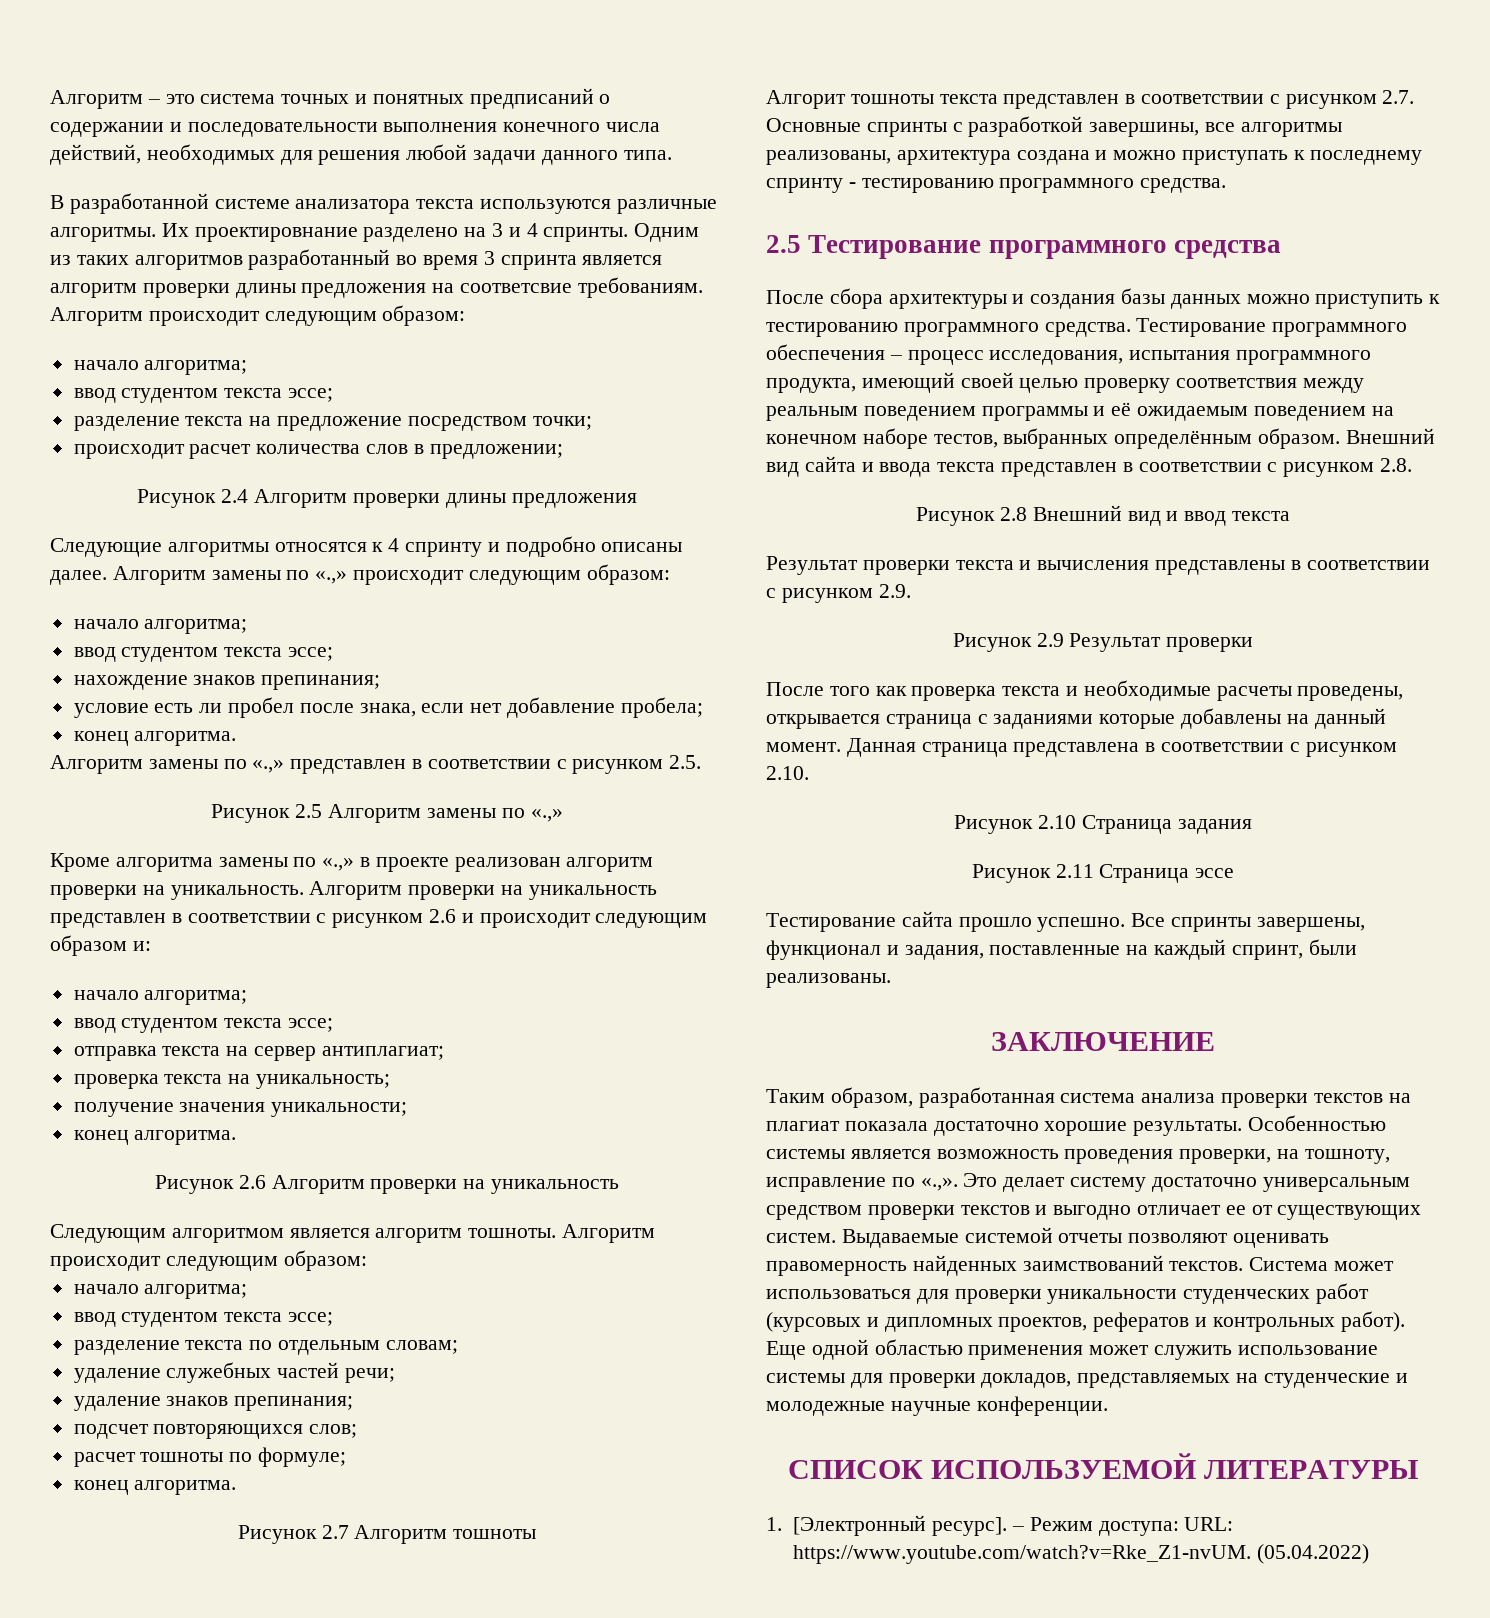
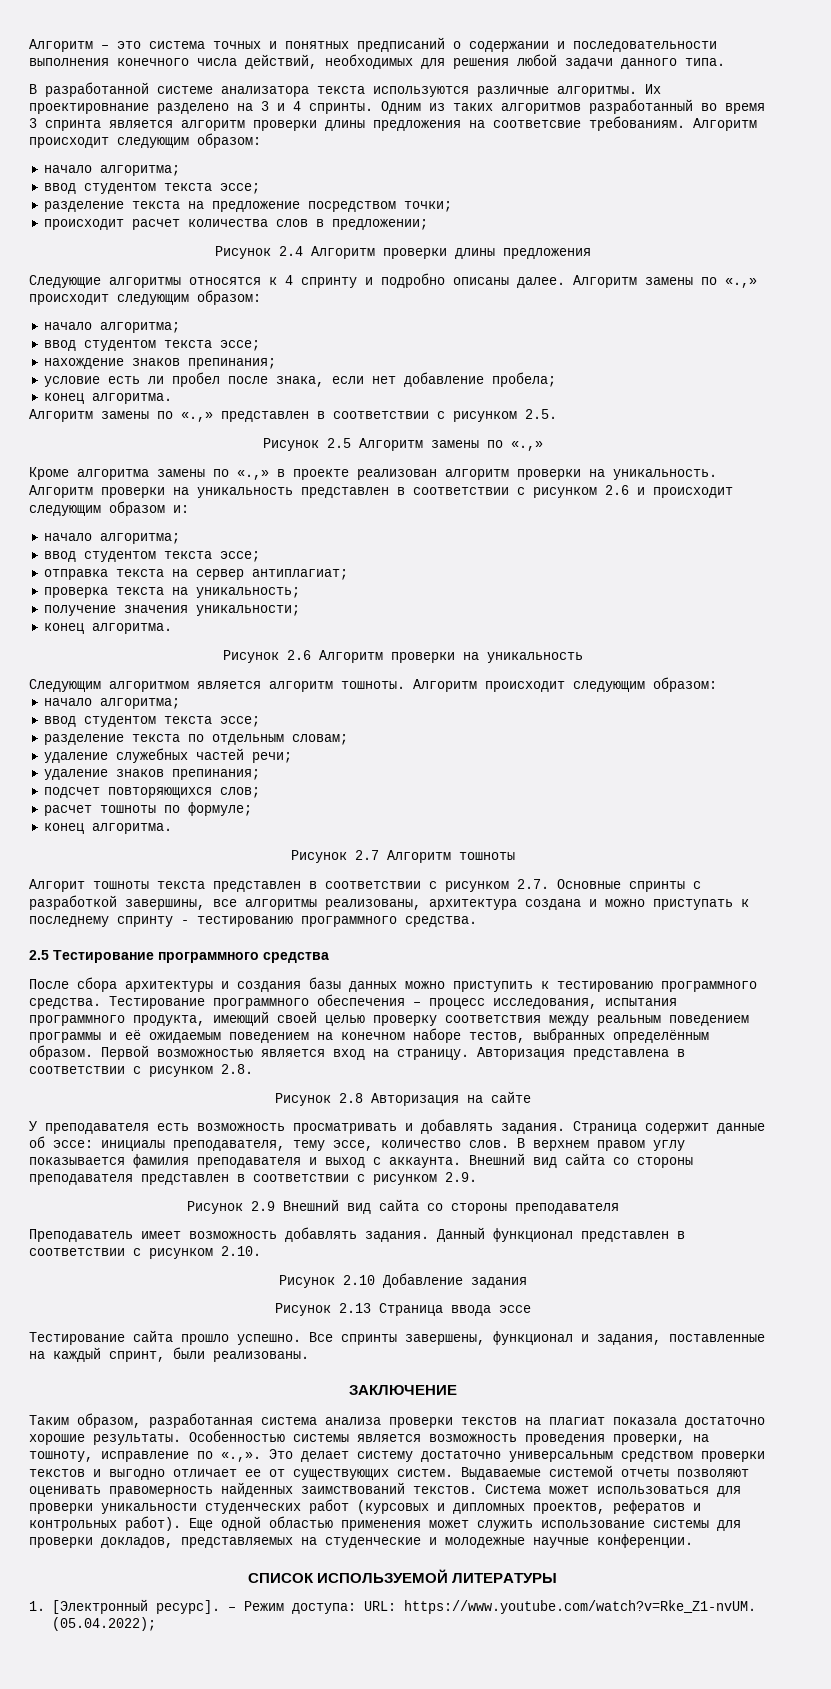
- Внешний вид сайта и ввода текста представлен в соответствии с рисунком 2.8.
+ Первой возможностью является вход на страницу. Авторизация представлена в соответствии с рисунком 2.8.
- Рисунок 2.8 Внешний вид и ввод текста
- Результат проверки текста и вычисления представлены в соответствии с рисунком 2.9.
+ Рисунок 2.8 Авторизация на сайте
+ У преподавателя есть возможность просматривать и добавлять задания. Страница содержит данные об эссе: инициалы преподавателя, тему эссе, количество слов. В верхнем правом углу показывается фамилия преподавателя и выход с аккаунта. Внешний вид сайта со стороны преподавателя представлен в соответствии с рисунком 2.9.
- Рисунок 2.9 Результат проверки
- После того как проверка текста и необходимые расчеты проведены, открывается страница с заданиями которые добавлены на данный момент. Данная страница представлена в соответствии с рисунком 2.10.
+ Рисунок 2.9 Внешний вид сайта со стороны преподавателя
+ Преподаватель имеет возможность добавлять задания. Данный функционал представлен в соответствии с рисунком 2.10.
- Рисунок 2.10 Страница задания
+ Рисунок 2.10 Добавление задания
- Рисунок 2.11 Страница эссе
+ Рисунок 2.13 Страница ввода эссе
- – Режим доступа: URL: https://www.youtube.com/watch?v=Rke_Z1-nvUM. (05.04.2022)
+ – Режим доступа: URL: https://www.youtube.com/watch?v=Rke_Z1-nvUM. (05.04.2022);

